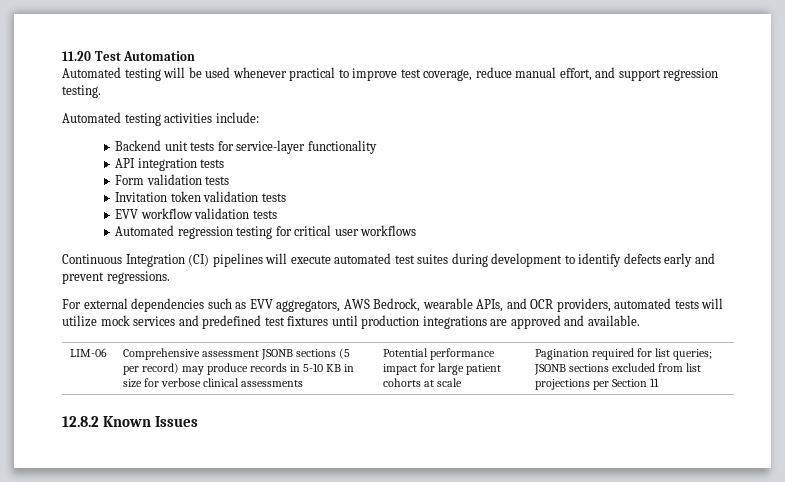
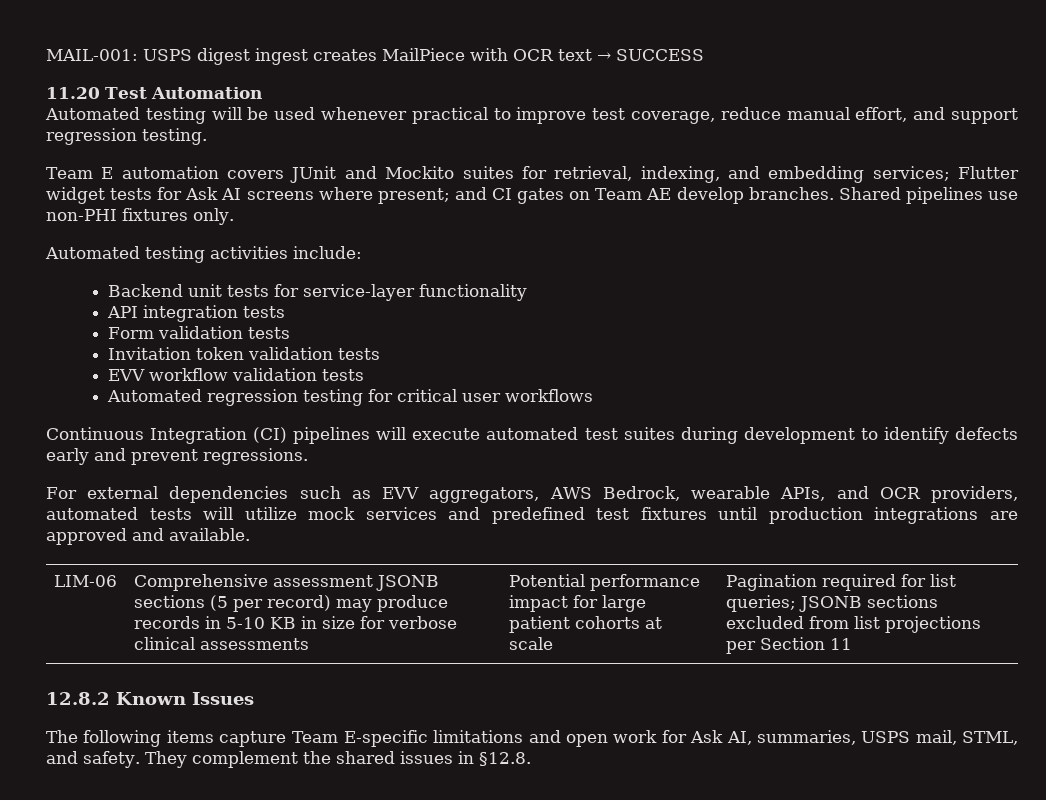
+ MAIL-001: USPS digest ingest creates MailPiece with OCR text → SUCCESS
+ Team E automation covers JUnit and Mockito suites for retrieval, indexing, and embedding services; Flutter widget tests for Ask AI screens where present; and CI gates on Team AE develop branches. Shared pipelines use non-PHI fixtures only.
+ The following items capture Team E-specific limitations and open work for Ask AI, summaries, USPS mail, STML, and safety. They complement the shared issues in §12.8.

